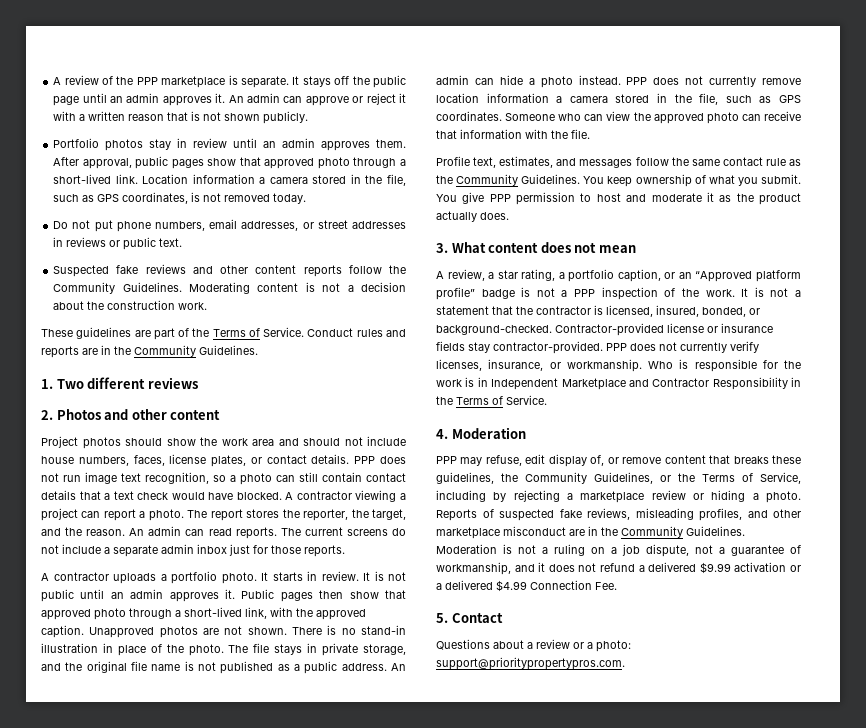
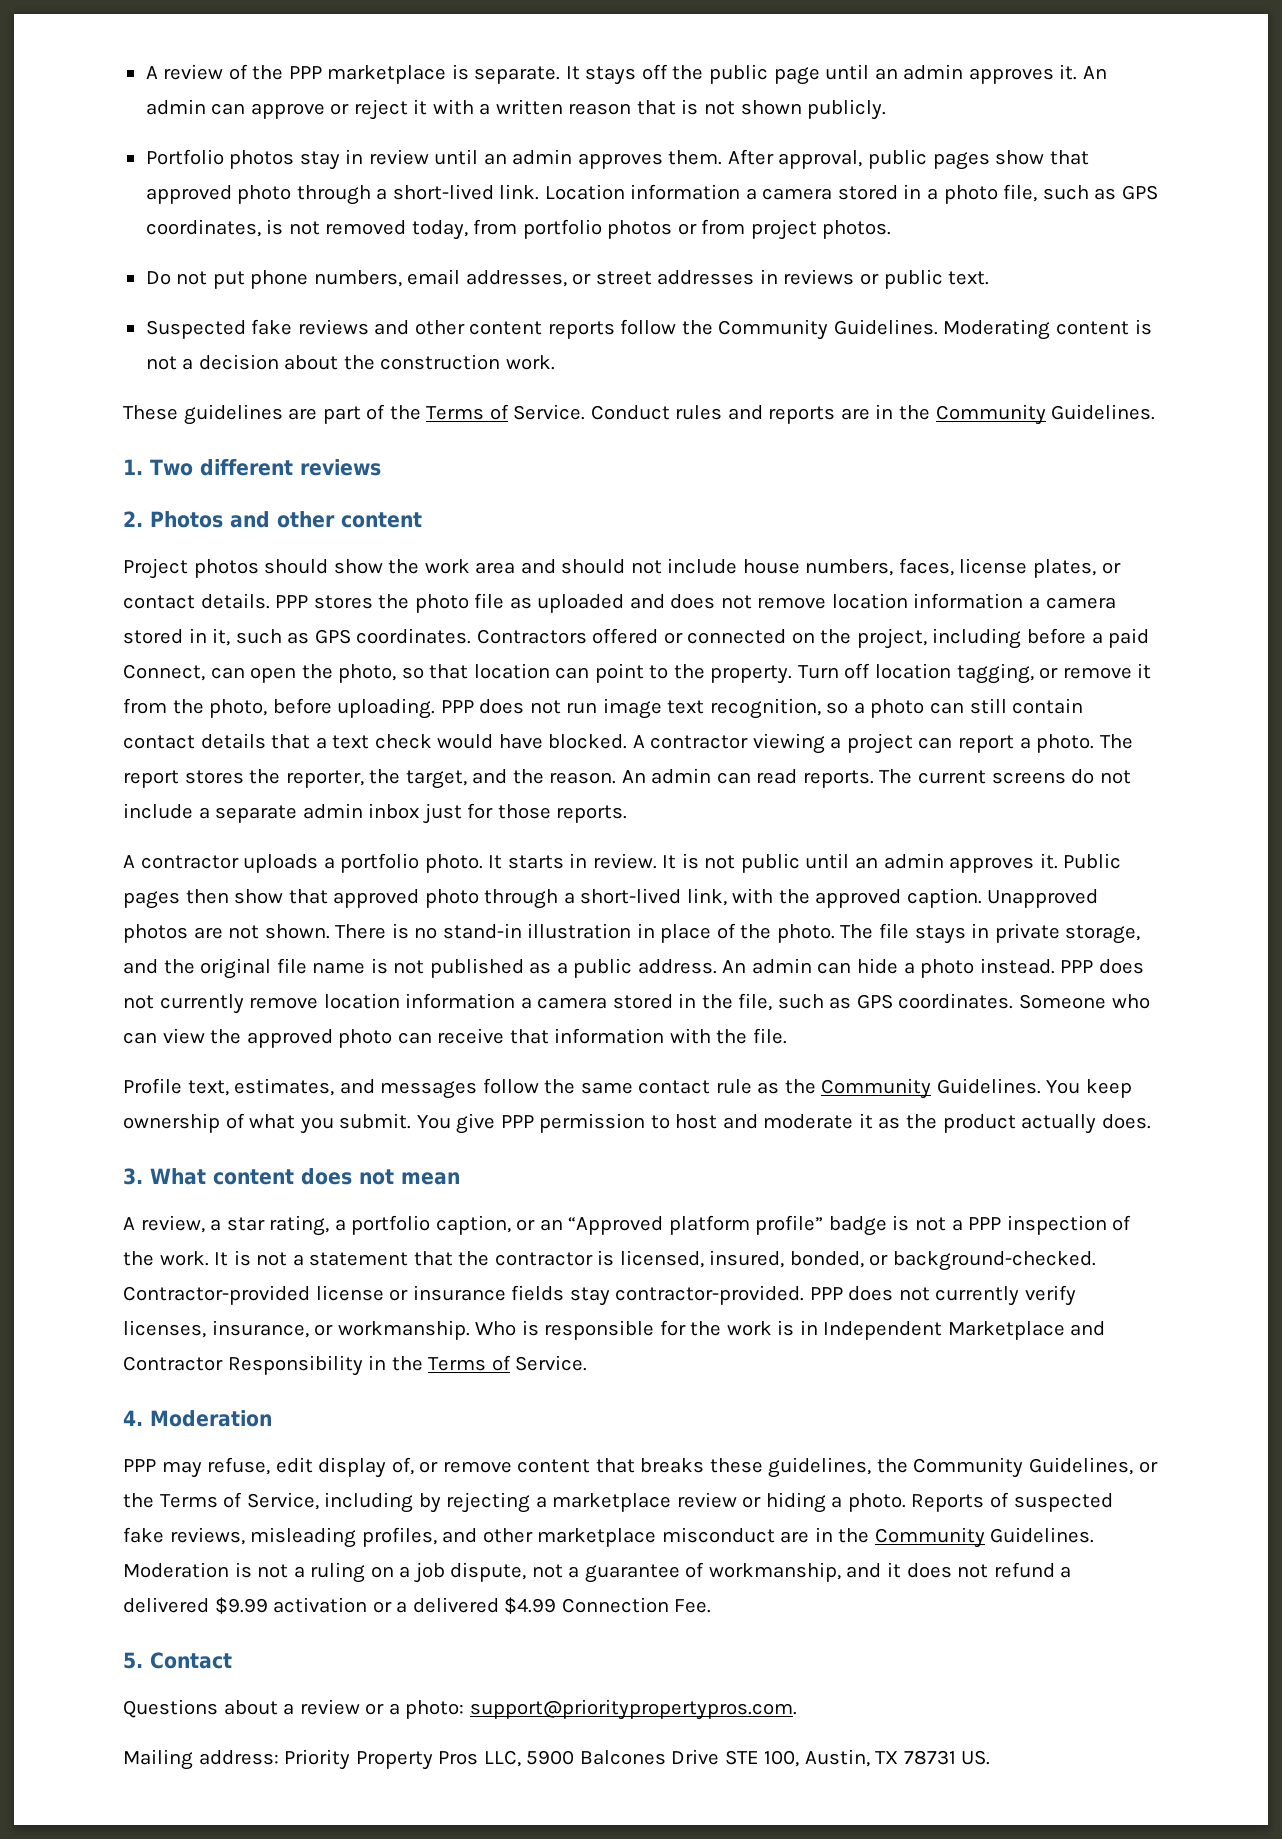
- Location information a camera stored in the file, such as GPS coordinates, is not removed today.
+ Location information a camera stored in a photo file, such as GPS coordinates, is not removed today, from portfolio photos or from project photos.
- PPP does not run image text recognition, so a photo can still contain contact details that a text check would have blocked.
+ PPP stores the photo file as uploaded and does not remove location information a camera stored in it, such as GPS coordinates. Contractors offered or connected on the project, including before a paid Connect, can open the photo, so that location can point to the property. Turn off location tagging, or remove it from the photo, before uploading. PPP does not run image text recognition, so a photo can still contain contact details that a text check would have blocked.
+ Mailing address: Priority Property Pros LLC, 5900 Balcones Drive STE 100, Austin, TX 78731 US.

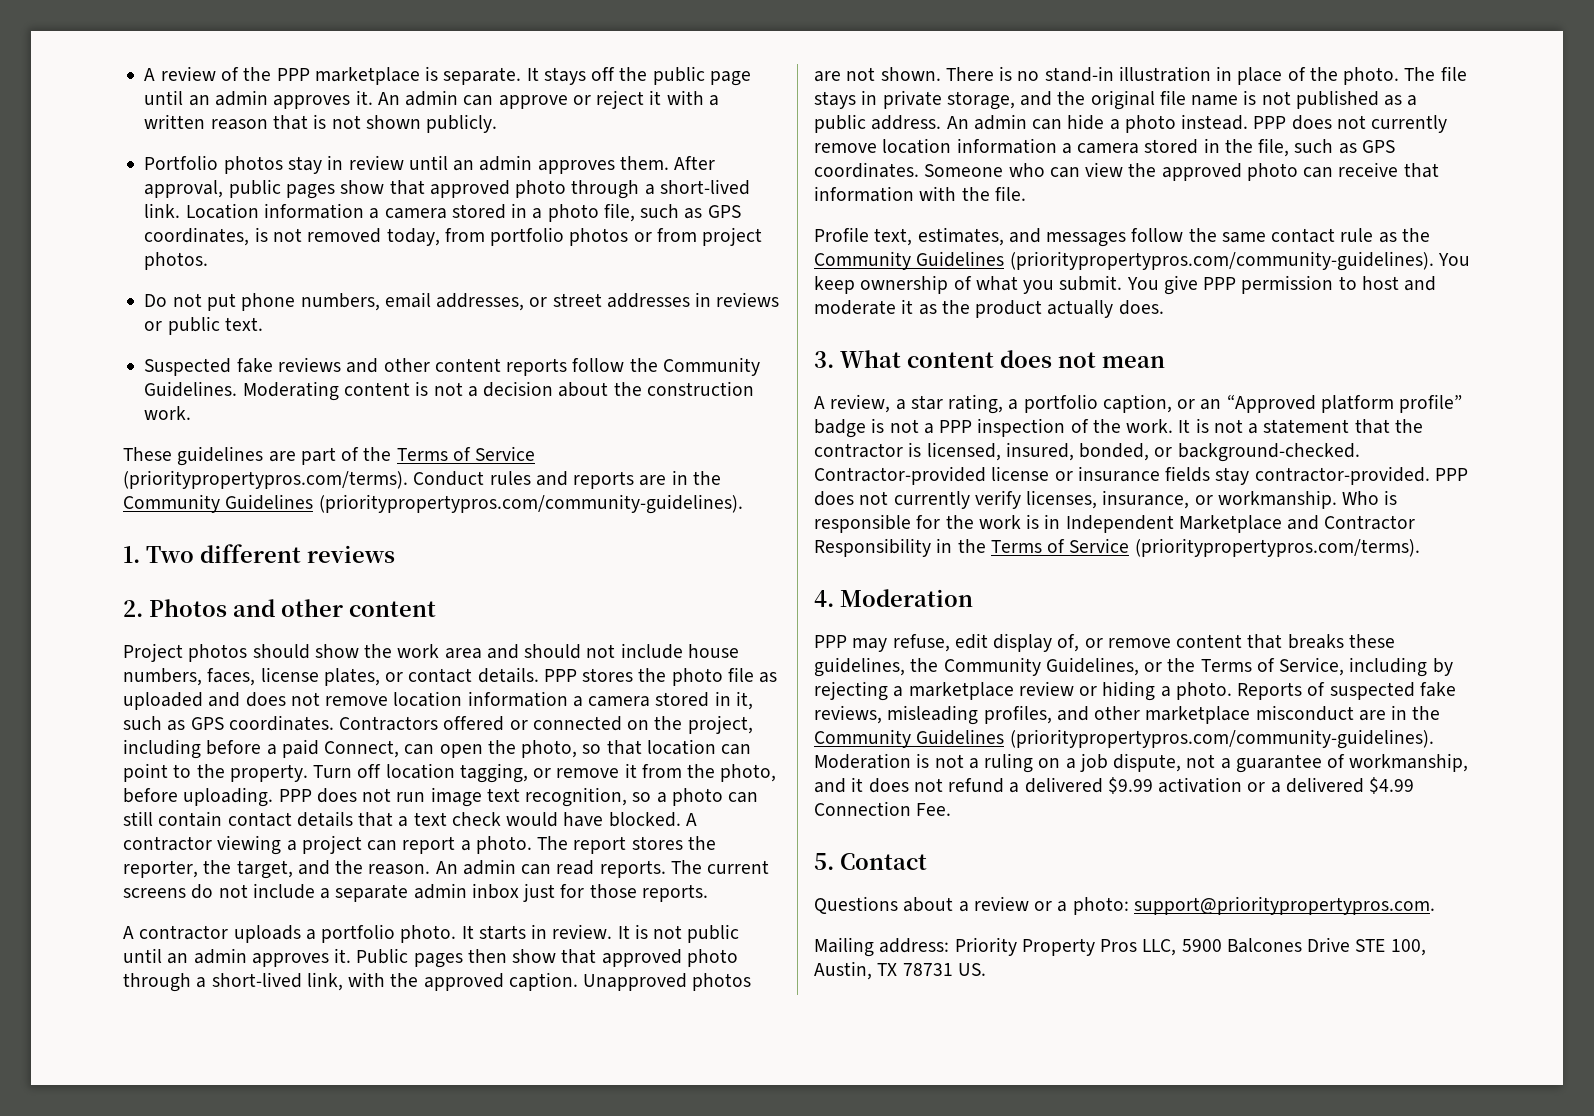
- These guidelines are part of the Terms of Service. Conduct rules and reports are in the Community Guidelines.
+ These guidelines are part of the Terms of Service (prioritypropertypros.com/terms). Conduct rules and reports are in the Community Guidelines (prioritypropertypros.com/community-guidelines).
- Profile text, estimates, and messages follow the same contact rule as the Community Guidelines. You keep ownership of what you submit.
+ Profile text, estimates, and messages follow the same contact rule as the Community Guidelines (prioritypropertypros.com/community-guidelines). You keep ownership of what you submit.
- Who is responsible for the work is in Independent Marketplace and Contractor Responsibility in the Terms of Service.
+ Who is responsible for the work is in Independent Marketplace and Contractor Responsibility in the Terms of Service (prioritypropertypros.com/terms).
- Reports of suspected fake reviews, misleading profiles, and other marketplace misconduct are in the Community Guidelines. Moderation is not a ruling on a job dispute, not a guarantee of workmanship, and it does not refund a delivered $9.99 activation or a delivered $4.99 Connection Fee.
+ Reports of suspected fake reviews, misleading profiles, and other marketplace misconduct are in the Community Guidelines (prioritypropertypros.com/community-guidelines). Moderation is not a ruling on a job dispute, not a guarantee of workmanship, and it does not refund a delivered $9.99 activation or a delivered $4.99 Connection Fee.

